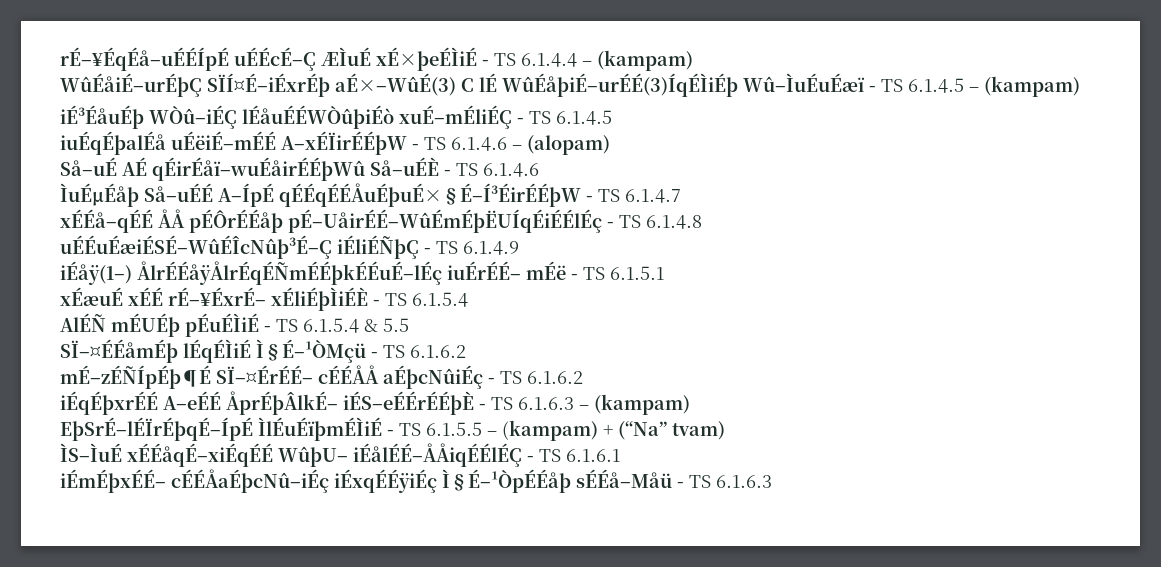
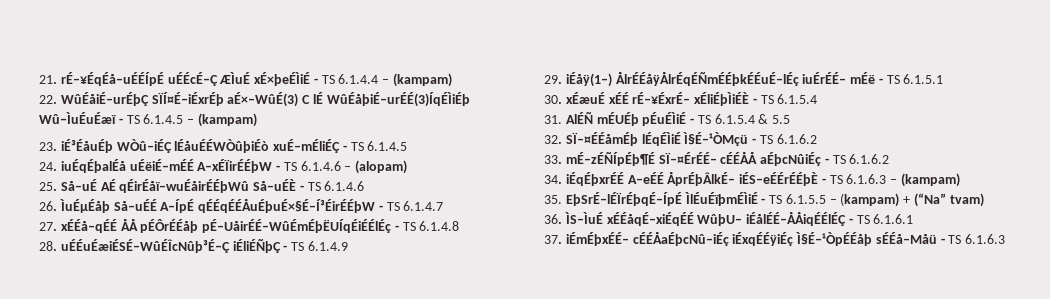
- rÉ–¥ÉqÉå–uÉÉÍpÉ uÉÉcÉ–Ç ÆÌuÉ xÉ×þeÉÌiÉ - TS 6.1.4.4 – (kampam)
+ 21. rÉ–¥ÉqÉå–uÉÉÍpÉ uÉÉcÉ–Ç ÆÌuÉ xÉ×þeÉÌiÉ - TS 6.1.4.4 – (kampam)
- WûÉåiÉ–urÉþÇ SÏÍ¤É–iÉxrÉþ aÉ×–WûÉ(3) C lÉ WûÉåþiÉ–urÉÉ(3)ÍqÉÌiÉþ Wû–ÌuÉuÉæï - TS 6.1.4.5 – (kampam)
+ 22. WûÉåiÉ–urÉþÇ SÏÍ¤É–iÉxrÉþ aÉ×–WûÉ(3) C lÉ WûÉåþiÉ–urÉÉ(3)ÍqÉÌiÉþ Wû–ÌuÉuÉæï - TS 6.1.4.5 – (kampam)
- iÉ³ÉåuÉþ WÒû–iÉÇ lÉåuÉÉWÒûþiÉò xuÉ–mÉliÉÇ - TS 6.1.4.5
+ 23. iÉ³ÉåuÉþ WÒû–iÉÇ lÉåuÉÉWÒûþiÉò xuÉ–mÉliÉÇ - TS 6.1.4.5
- iuÉqÉþalÉå uÉëiÉ–mÉÉ A–xÉÏirÉÉþW - TS 6.1.4.6 – (alopam)
+ 24. iuÉqÉþalÉå uÉëiÉ–mÉÉ A–xÉÏirÉÉþW - TS 6.1.4.6 – (alopam)
- Så–uÉ AÉ qÉirÉåï–wuÉåirÉÉþWû Så–uÉÈ - TS 6.1.4.6
+ 25. Så–uÉ AÉ qÉirÉåï–wuÉåirÉÉþWû Så–uÉÈ - TS 6.1.4.6
- ÌuÉµÉåþ Så–uÉÉ A–ÍpÉ qÉÉqÉÉÅuÉþuÉ×§É–Í³ÉirÉÉþW - TS 6.1.4.7
+ 26. ÌuÉµÉåþ Så–uÉÉ A–ÍpÉ qÉÉqÉÉÅuÉþuÉ×§É–Í³ÉirÉÉþW - TS 6.1.4.7
- xÉÉå–qÉÉ ÅÅ pÉÔrÉÉåþ pÉ–UåirÉÉ–WûÉmÉþËUÍqÉiÉÉlÉç - TS 6.1.4.8
+ 27. xÉÉå–qÉÉ ÅÅ pÉÔrÉÉåþ pÉ–UåirÉÉ–WûÉmÉþËUÍqÉiÉÉlÉç - TS 6.1.4.8
- uÉÉuÉæiÉSÉ–WûÉÎcNûþ³É–Ç iÉliÉÑþÇ - TS 6.1.4.9
+ 28. uÉÉuÉæiÉSÉ–WûÉÎcNûþ³É–Ç iÉliÉÑþÇ - TS 6.1.4.9
- iÉåÿ(1–) ÅlrÉÉåÿÅlrÉqÉÑmÉÉþkÉÉuÉ–lÉç iuÉrÉÉ– mÉë - TS 6.1.5.1
+ 29. iÉåÿ(1–) ÅlrÉÉåÿÅlrÉqÉÑmÉÉþkÉÉuÉ–lÉç iuÉrÉÉ– mÉë - TS 6.1.5.1
- xÉæuÉ xÉÉ rÉ–¥ÉxrÉ– xÉliÉþÌiÉÈ - TS 6.1.5.4
+ 30. xÉæuÉ xÉÉ rÉ–¥ÉxrÉ– xÉliÉþÌiÉÈ - TS 6.1.5.4
- AlÉÑ mÉUÉþ pÉuÉÌiÉ - TS 6.1.5.4 & 5.5
+ 31. AlÉÑ mÉUÉþ pÉuÉÌiÉ - TS 6.1.5.4 & 5.5
- SÏ–¤ÉÉåmÉþ lÉqÉÌiÉ Ì§É–¹ÒMçü - TS 6.1.6.2
+ 32. SÏ–¤ÉÉåmÉþ lÉqÉÌiÉ Ì§É–¹ÒMçü - TS 6.1.6.2
- mÉ–zÉÑÍpÉþ¶É SÏ–¤ÉrÉÉ– cÉÉÅÅ aÉþcNûiÉç - TS 6.1.6.2
+ 33. mÉ–zÉÑÍpÉþ¶É SÏ–¤ÉrÉÉ– cÉÉÅÅ aÉþcNûiÉç - TS 6.1.6.2
- iÉqÉþxrÉÉ A–eÉÉ ÅprÉþÂlkÉ– iÉS–eÉÉrÉÉþÈ - TS 6.1.6.3 – (kampam)
+ 34. iÉqÉþxrÉÉ A–eÉÉ ÅprÉþÂlkÉ– iÉS–eÉÉrÉÉþÈ - TS 6.1.6.3 – (kampam)
- EþSrÉ–lÉÏrÉþqÉ–ÍpÉ ÌlÉuÉïþmÉÌiÉ - TS 6.1.5.5 – (kampam) + (“Na” tvam)
+ 35. EþSrÉ–lÉÏrÉþqÉ–ÍpÉ ÌlÉuÉïþmÉÌiÉ - TS 6.1.5.5 – (kampam) + (“Na” tvam)
- ÌS–ÌuÉ xÉÉåqÉ–xiÉqÉÉ WûþU– iÉålÉÉ–ÅÅiqÉÉlÉÇ - TS 6.1.6.1
+ 36. ÌS–ÌuÉ xÉÉåqÉ–xiÉqÉÉ WûþU– iÉålÉÉ–ÅÅiqÉÉlÉÇ - TS 6.1.6.1
- iÉmÉþxÉÉ– cÉÉÅaÉþcNû–iÉç iÉxqÉÉÿiÉç Ì§É–¹ÒpÉÉåþ sÉÉå–Måü - TS 6.1.6.3
+ 37. iÉmÉþxÉÉ– cÉÉÅaÉþcNû–iÉç iÉxqÉÉÿiÉç Ì§É–¹ÒpÉÉåþ sÉÉå–Måü - TS 6.1.6.3

